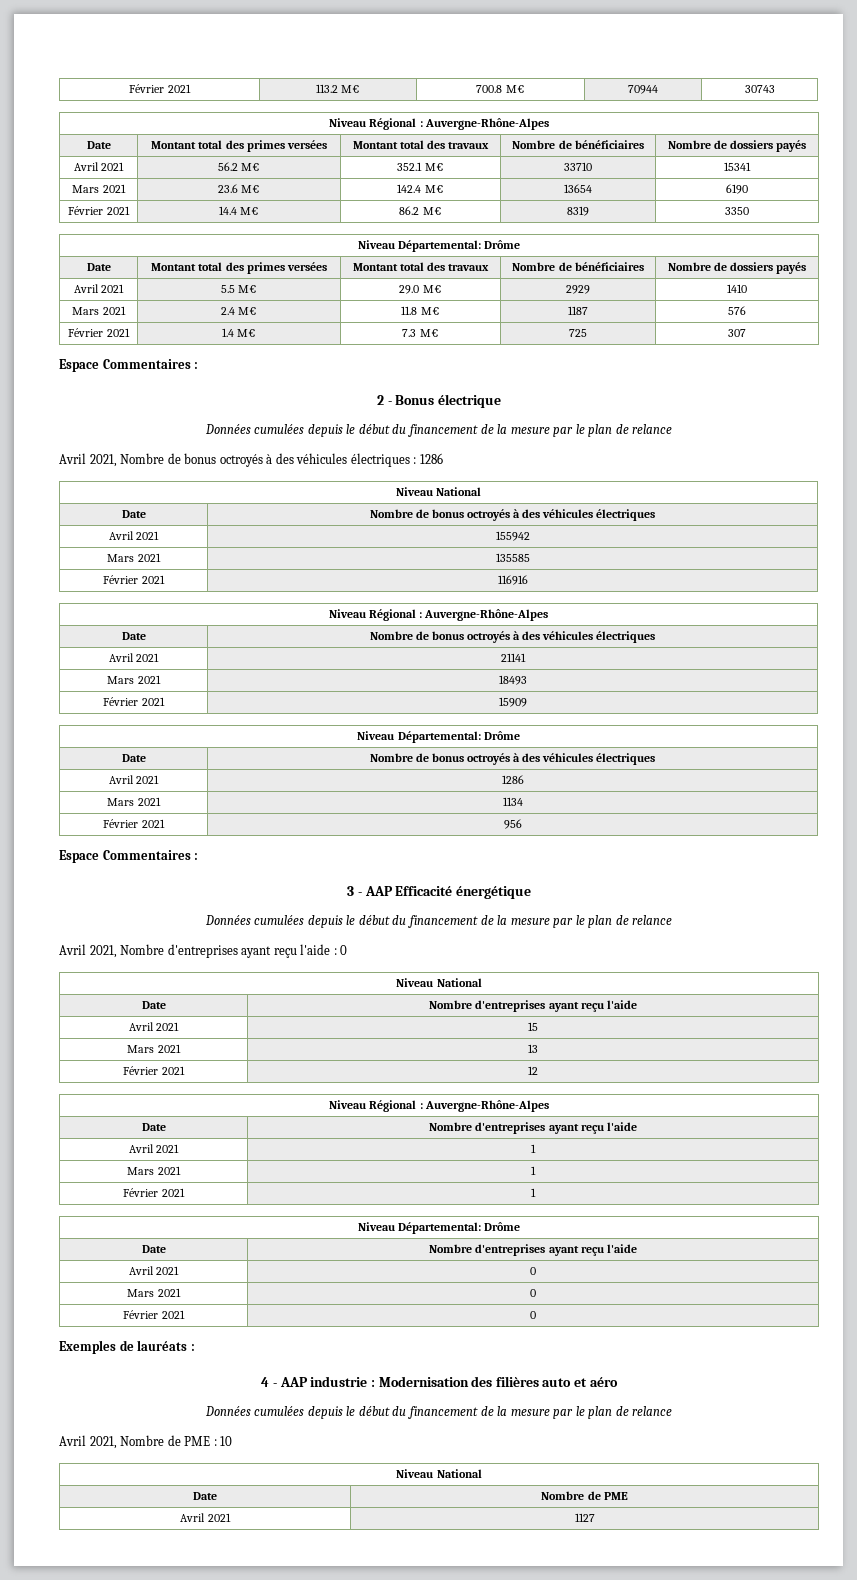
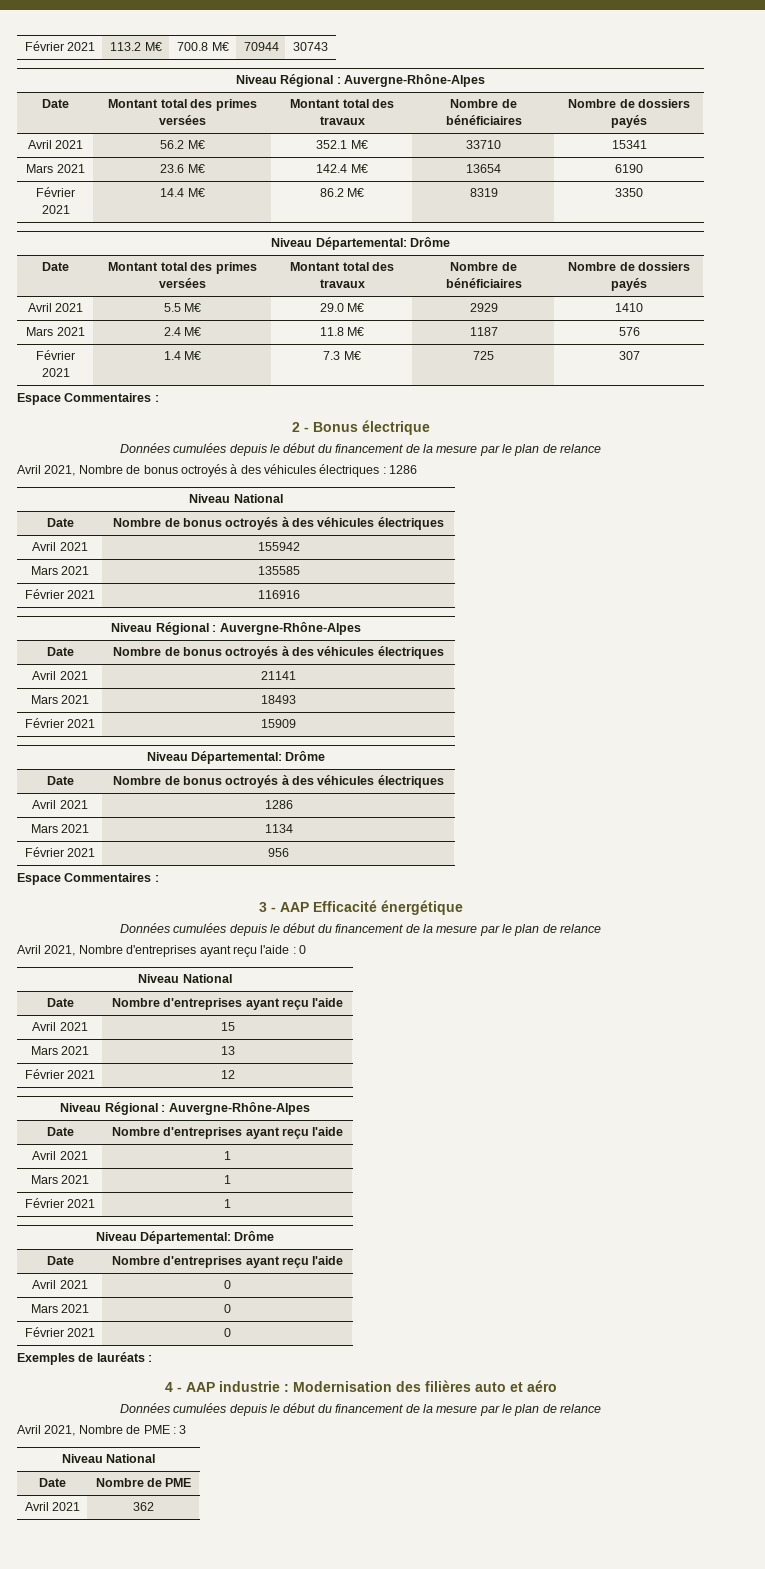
- Avril 2021, Nombre de PME : 10
+ Avril 2021, Nombre de PME : 3
- Avril 2021 | 1127
+ Avril 2021 | 362

